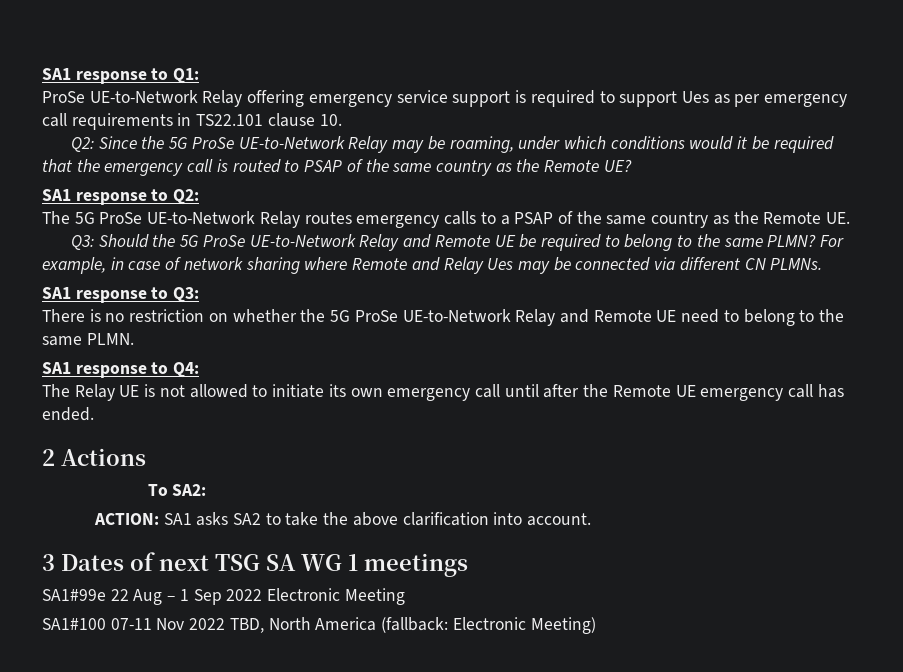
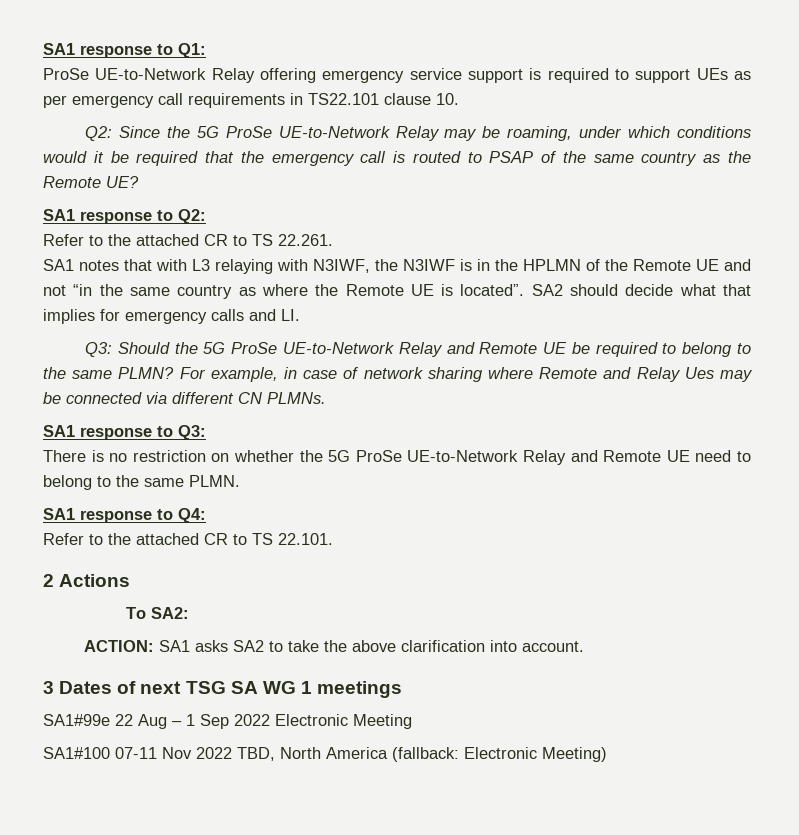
- ProSe UE-to-Network Relay offering emergency service support is required to support Ues as per emergency call requirements in TS22.101 clause 10.
+ ProSe UE-to-Network Relay offering emergency service support is required to support UEs as per emergency call requirements in TS22.101 clause 10.
- The 5G ProSe UE-to-Network Relay routes emergency calls to a PSAP of the same country as the Remote UE.
+ Refer to the attached CR to TS 22.261.
+ SA1 notes that with L3 relaying with N3IWF, the N3IWF is in the HPLMN of the Remote UE and not “in the same country as where the Remote UE is located”. SA2 should decide what that implies for emergency calls and LI.
- The Relay UE is not allowed to initiate its own emergency call until after the Remote UE emergency call has ended.
+ Refer to the attached CR to TS 22.101.

